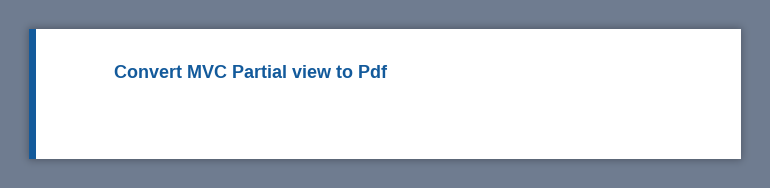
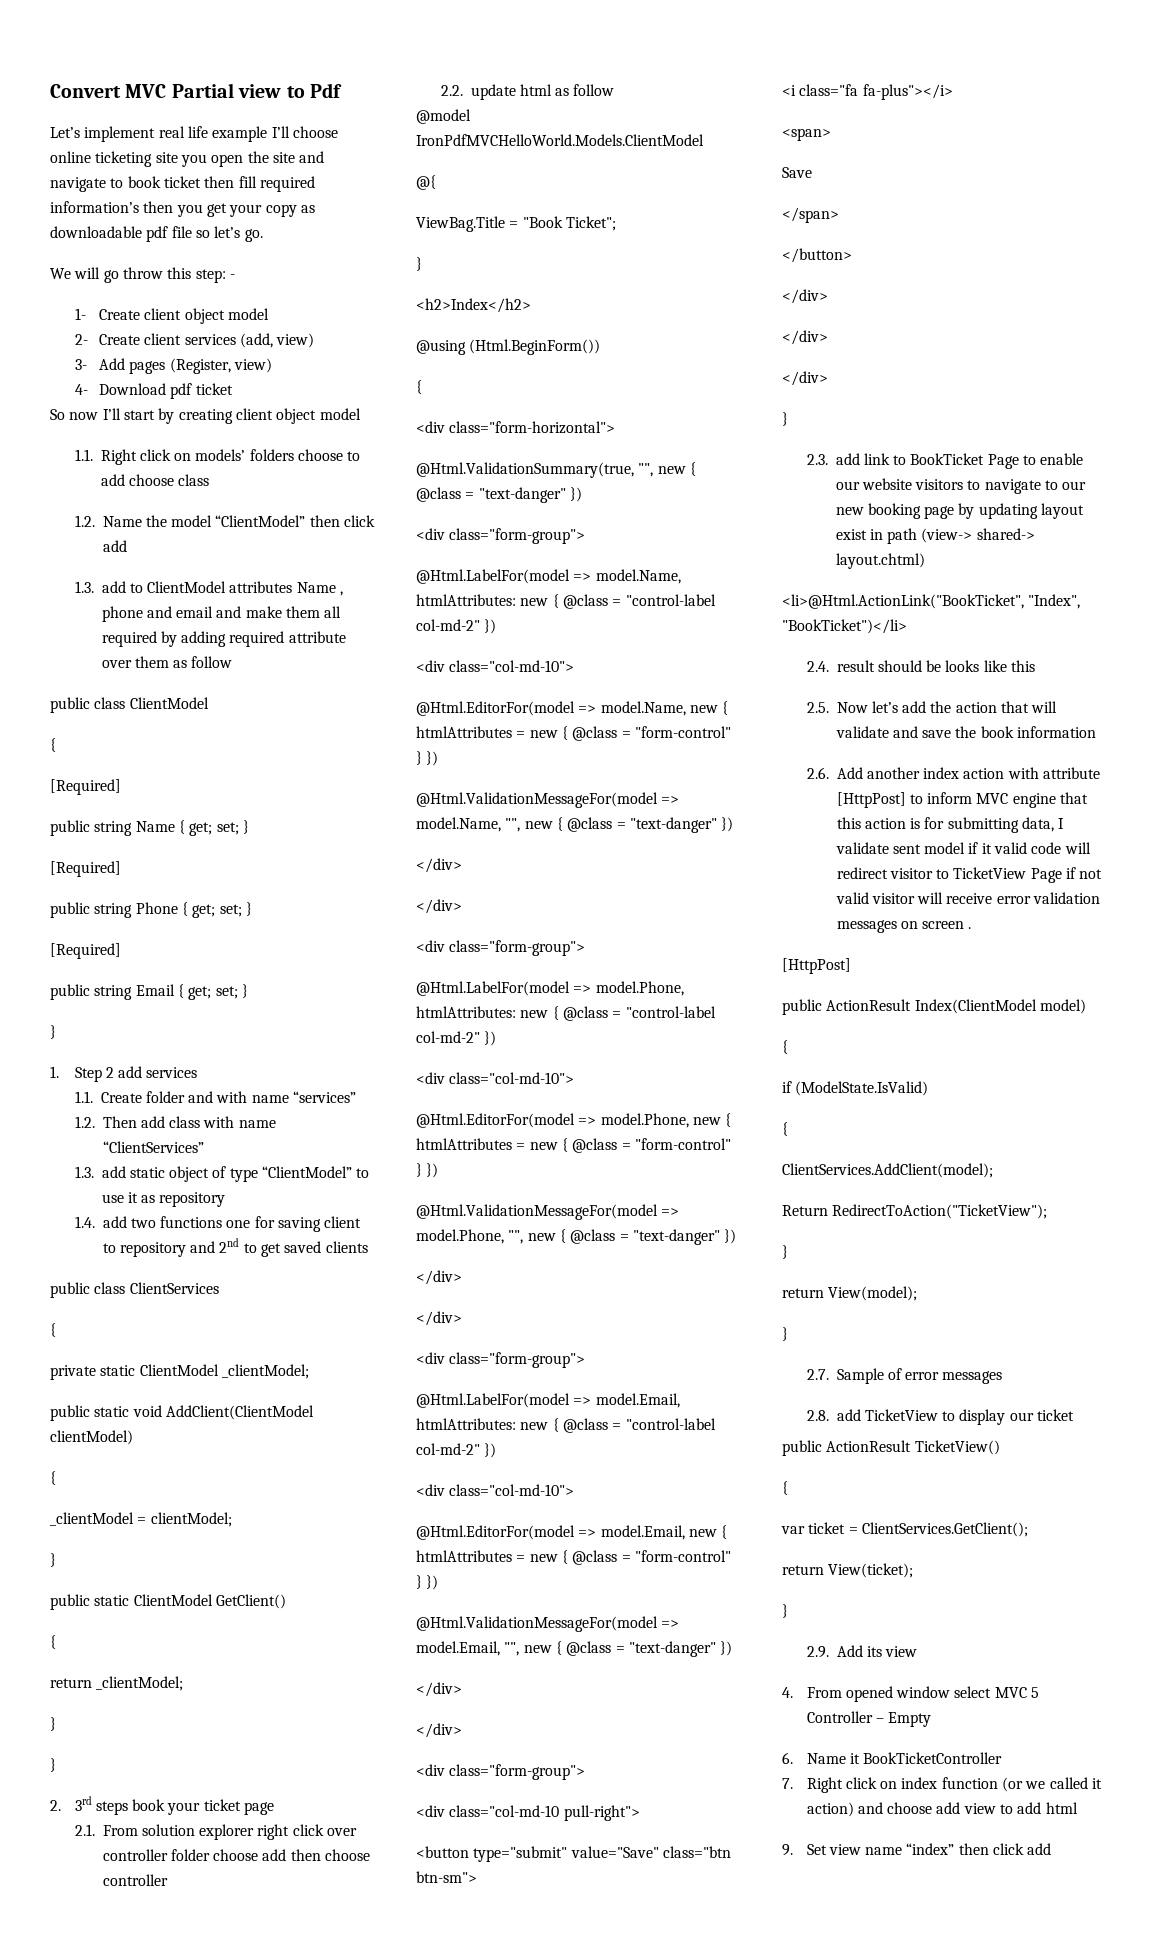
+ Let’s implement real life example I’ll choose online ticketing site you open the site and navigate to book ticket then fill required information’s then you get your copy as downloadable pdf file so let’s go.
+ We will go throw this step: -
+ 1- Create client object model
+ 2- Create client services (add, view)
+ 3- Add pages (Register, view)
+ 4- Download pdf ticket
+ So now I’ll start by creating client object model
+ 1.1. Right click on models’ folders choose to add choose class
+ 1.2. Name the model “ClientModel” then click add
+ 1.3. add to ClientModel attributes Name , phone and email and make them all required by adding required attribute over them as follow
+ public class ClientModel
+ {
+ [Required]
+ public string Name { get; set; }
+ [Required]
+ public string Phone { get; set; }
+ [Required]
+ public string Email { get; set; }
+ }
+ 1. Step 2 add services
+ 1.1. Create folder and with name “services”
+ 1.2. Then add class with name “ClientServices”
+ 1.3. add static object of type “ClientModel” to use it as repository
+ 1.4. add two functions one for saving client to repository and 2nd to get saved clients
+ public class ClientServices
+ {
+ private static ClientModel _clientModel;
+ public static void AddClient(ClientModel clientModel)
+ {
+ _clientModel = clientModel;
+ }
+ public static ClientModel GetClient()
+ {
+ return _clientModel;
+ }
+ }
+ 2. 3rd steps book your ticket page
+ 2.1. From solution explorer right click over controller folder choose add then choose controller
+ 2.2. update html as follow
+ @model IronPdfMVCHelloWorld.Models.ClientModel
+ @{
+ ViewBag.Title = "Book Ticket";
+ }
+ <h2>Index</h2>
+ @using (Html.BeginForm())
+ {
+ <div class="form-horizontal">
+ @Html.ValidationSummary(true, "", new { @class = "text-danger" })
+ <div class="form-group">
+ @Html.LabelFor(model => model.Name, htmlAttributes: new { @class = "control-label col-md-2" })
+ <div class="col-md-10">
+ @Html.EditorFor(model => model.Name, new { htmlAttributes = new { @class = "form-control" } })
+ @Html.ValidationMessageFor(model => model.Name, "", new { @class = "text-danger" })
+ </div>
+ </div>
+ <div class="form-group">
+ @Html.LabelFor(model => model.Phone, htmlAttributes: new { @class = "control-label col-md-2" })
+ <div class="col-md-10">
+ @Html.EditorFor(model => model.Phone, new { htmlAttributes = new { @class = "form-control" } })
+ @Html.ValidationMessageFor(model => model.Phone, "", new { @class = "text-danger" })
+ </div>
+ </div>
+ <div class="form-group">
+ @Html.LabelFor(model => model.Email, htmlAttributes: new { @class = "control-label col-md-2" })
+ <div class="col-md-10">
+ @Html.EditorFor(model => model.Email, new { htmlAttributes = new { @class = "form-control" } })
+ @Html.ValidationMessageFor(model => model.Email, "", new { @class = "text-danger" })
+ </div>
+ </div>
+ <div class="form-group">
+ <div class="col-md-10 pull-right">
+ <button type="submit" value="Save" class="btn btn-sm">
+ <i class="fa fa-plus"></i>
+ <span>
+ Save
+ </span>
+ </button>
+ </div>
+ </div>
+ </div>
+ }
+ 2.3. add link to BookTicket Page to enable our website visitors to navigate to our new booking page by updating layout exist in path (view-> shared-> layout.chtml)
+ <li>@Html.ActionLink("BookTicket", "Index", "BookTicket")</li>
+ 2.4. result should be looks like this
+ 2.5. Now let’s add the action that will validate and save the book information
+ 2.6. Add another index action with attribute [HttpPost] to inform MVC engine that this action is for submitting data, I validate sent model if it valid code will redirect visitor to TicketView Page if not valid visitor will receive error validation messages on screen .
+ [HttpPost]
+ public ActionResult Index(ClientModel model)
+ {
+ if (ModelState.IsValid)
+ {
+ ClientServices.AddClient(model);
+ Return RedirectToAction("TicketView");
+ }
+ return View(model);
+ }
+ 2.7. Sample of error messages
+ 2.8. add TicketView to display our ticket
+ public ActionResult TicketView()
+ {
+ var ticket = ClientServices.GetClient();
+ return View(ticket);
+ }
+ 2.9. Add its view
+ 4. From opened window select MVC 5 Controller – Empty
+ 6. Name it BookTicketController
+ 7. Right click on index function (or we called it action) and choose add view to add html
+ 9. Set view name “index” then click add

